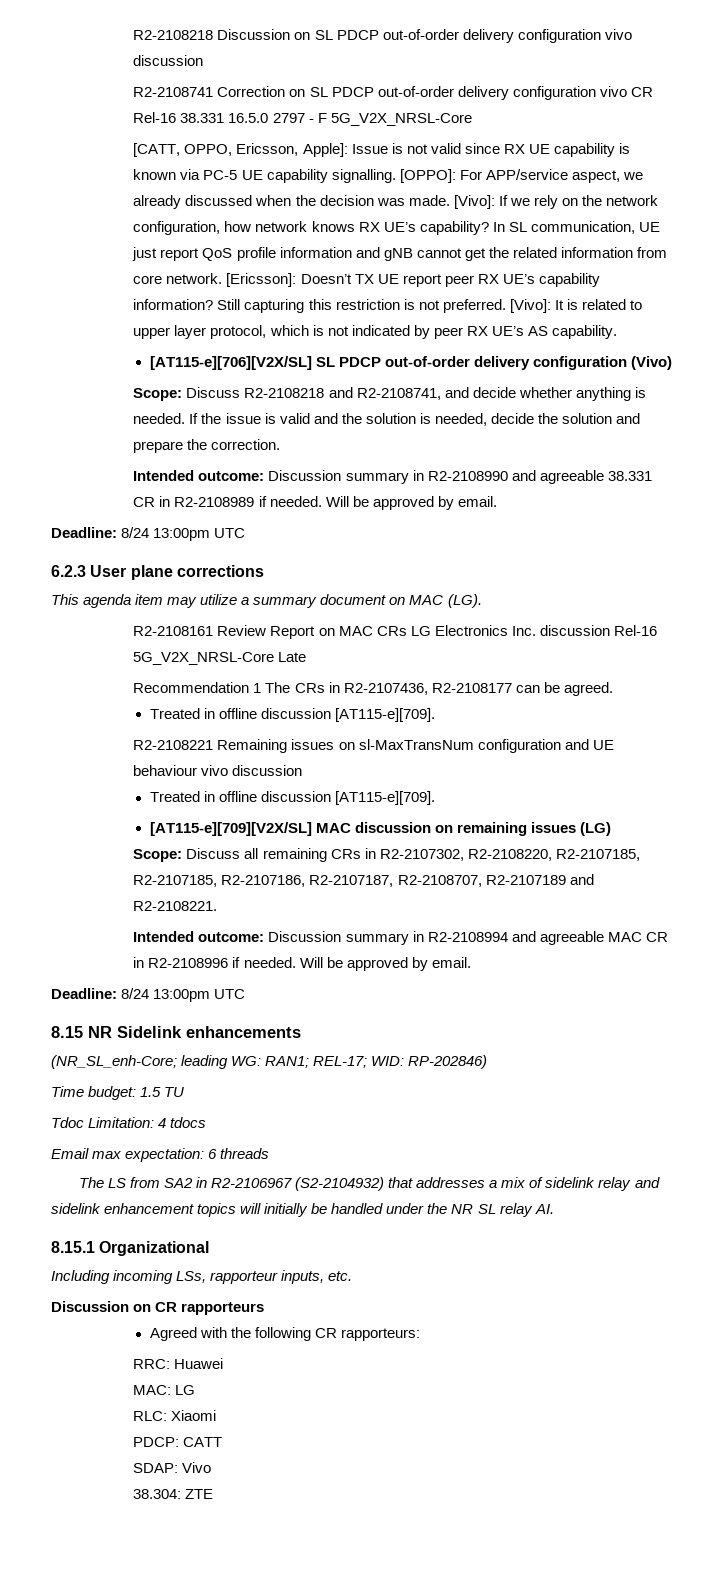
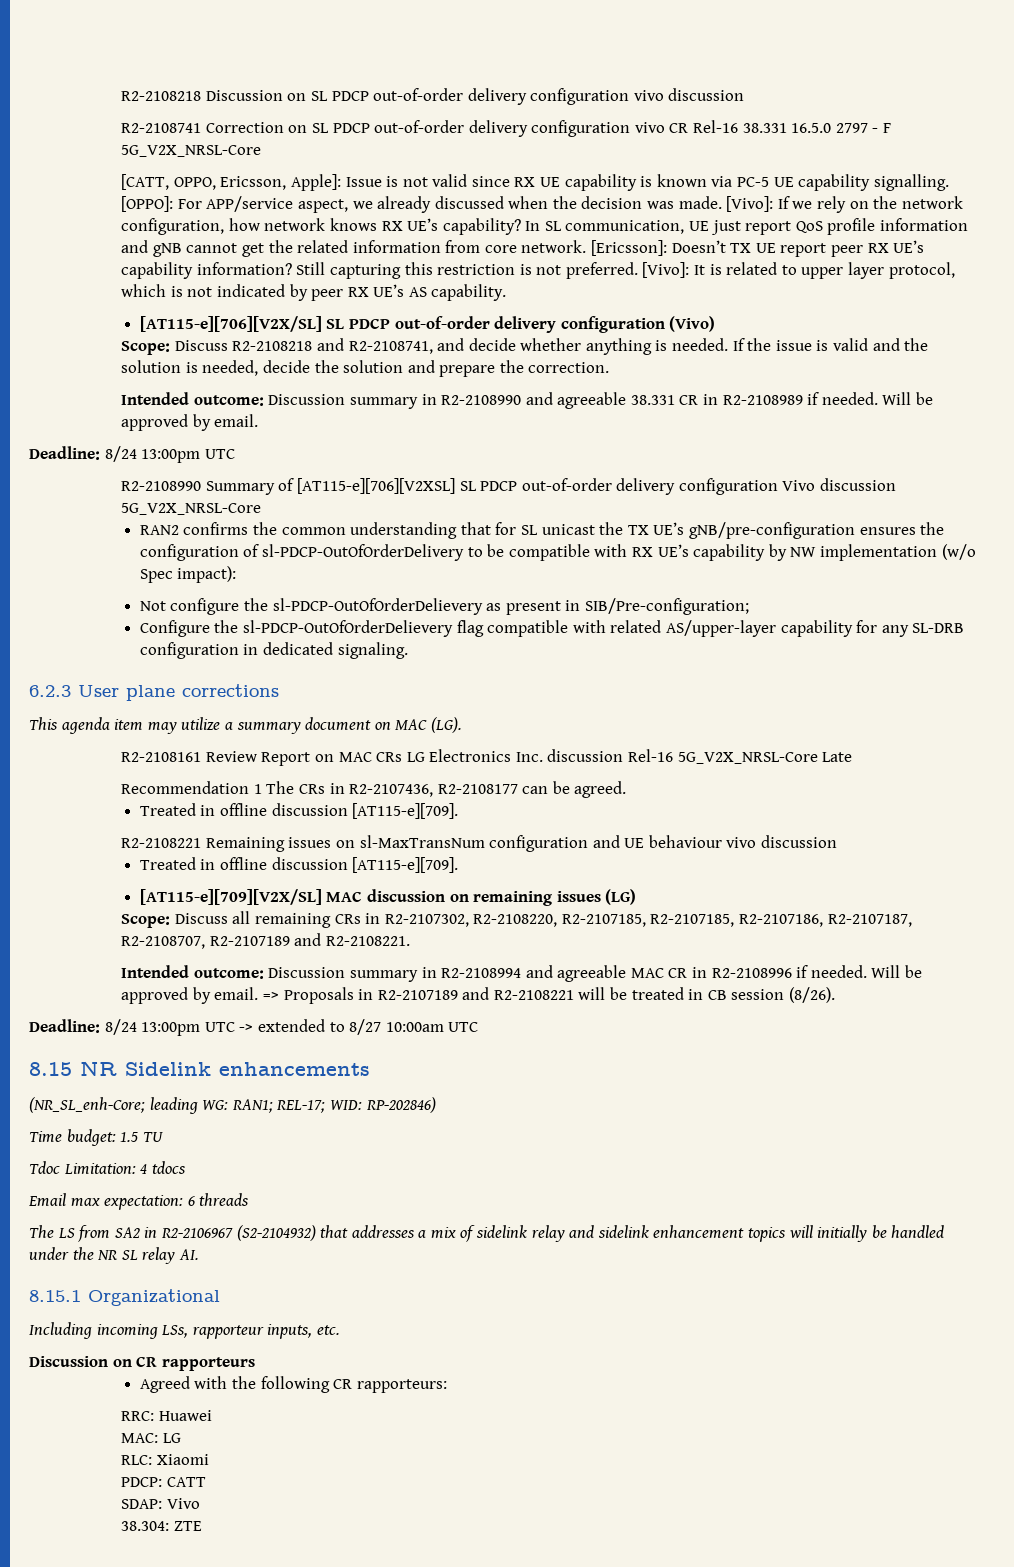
+ R2-2108990 Summary of [AT115-e][706][V2XSL] SL PDCP out-of-order delivery configuration Vivo discussion 5G_V2X_NRSL-Core
+ RAN2 confirms the common understanding that for SL unicast the TX UE’s gNB/pre-configuration ensures the configuration of sl-PDCP-OutOfOrderDelivery to be compatible with RX UE’s capability by NW implementation (w/o Spec impact):
+ Not configure the sl-PDCP-OutOfOrderDelievery as present in SIB/Pre-configuration;
+ Configure the sl-PDCP-OutOfOrderDelievery flag compatible with related AS/upper-layer capability for any SL-DRB configuration in dedicated signaling.
- Intended outcome: Discussion summary in R2-2108994 and agreeable MAC CR in R2-2108996 if needed. Will be approved by email.
- Deadline: 8/24 13:00pm UTC
+ Intended outcome: Discussion summary in R2-2108994 and agreeable MAC CR in R2-2108996 if needed. Will be approved by email. => Proposals in R2-2107189 and R2-2108221 will be treated in CB session (8/26).
+ Deadline: 8/24 13:00pm UTC -> extended to 8/27 10:00am UTC

